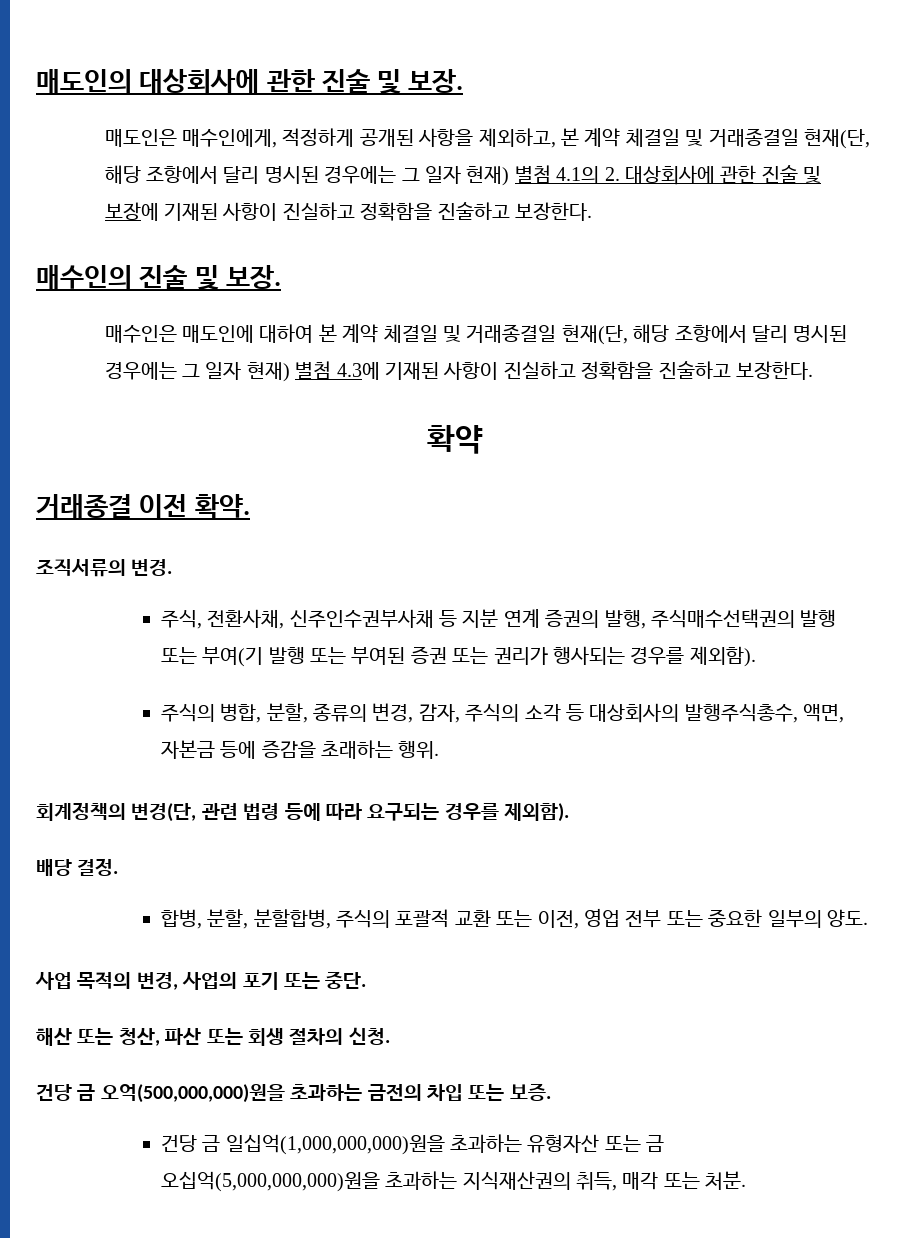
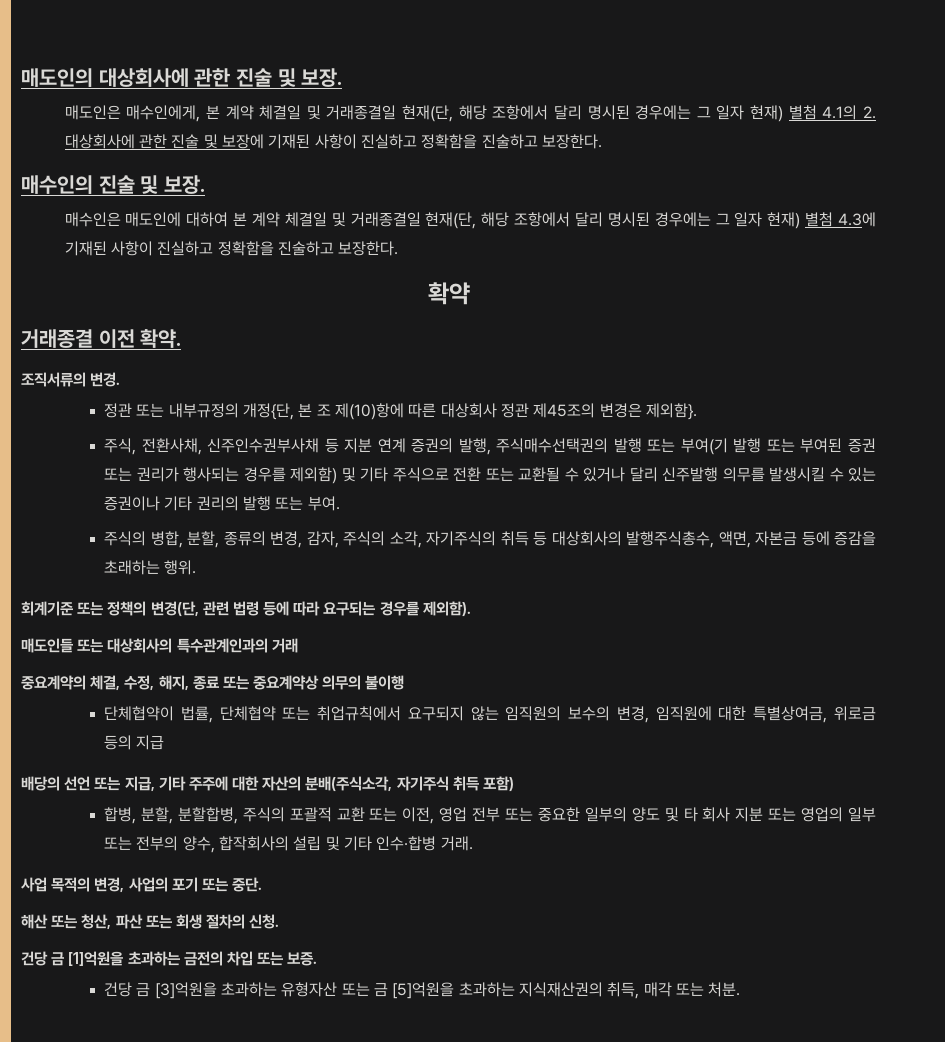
- 매도인은 매수인에게, 적정하게 공개된 사항을 제외하고, 본 계약 체결일 및 거래종결일 현재(단, 해당 조항에서 달리 명시된 경우에는 그 일자 현재) 별첨 4.1의 2. 대상회사에 관한 진술 및 보장에 기재된 사항이 진실하고 정확함을 진술하고 보장한다.
+ 매도인은 매수인에게, 본 계약 체결일 및 거래종결일 현재(단, 해당 조항에서 달리 명시된 경우에는 그 일자 현재) 별첨 4.1의 2. 대상회사에 관한 진술 및 보장에 기재된 사항이 진실하고 정확함을 진술하고 보장한다.
+ 정관 또는 내부규정의 개정{단, 본 조 제(10)항에 따른 대상회사 정관 제45조의 변경은 제외함}.
- 주식, 전환사채, 신주인수권부사채 등 지분 연계 증권의 발행, 주식매수선택권의 발행 또는 부여(기 발행 또는 부여된 증권 또는 권리가 행사되는 경우를 제외함).
+ 주식, 전환사채, 신주인수권부사채 등 지분 연계 증권의 발행, 주식매수선택권의 발행 또는 부여(기 발행 또는 부여된 증권 또는 권리가 행사되는 경우를 제외함) 및 기타 주식으로 전환 또는 교환될 수 있거나 달리 신주발행 의무를 발생시킬 수 있는 증권이나 기타 권리의 발행 또는 부여.
- 주식의 병합, 분할, 종류의 변경, 감자, 주식의 소각 등 대상회사의 발행주식총수, 액면, 자본금 등에 증감을 초래하는 행위.
+ 주식의 병합, 분할, 종류의 변경, 감자, 주식의 소각, 자기주식의 취득 등 대상회사의 발행주식총수, 액면, 자본금 등에 증감을 초래하는 행위.
- 회계정책의 변경(단, 관련 법령 등에 따라 요구되는 경우를 제외함).
+ 회계기준 또는 정책의 변경(단, 관련 법령 등에 따라 요구되는 경우를 제외함).
- 배당 결정.
+ 매도인들 또는 대상회사의 특수관계인과의 거래
+ 중요계약의 체결, 수정, 해지, 종료 또는 중요계약상 의무의 불이행
+ 단체협약이 법률, 단체협약 또는 취업규칙에서 요구되지 않는 임직원의 보수의 변경, 임직원에 대한 특별상여금, 위로금 등의 지급
+ 배당의 선언 또는 지급, 기타 주주에 대한 자산의 분배(주식소각, 자기주식 취득 포함)
- 합병, 분할, 분할합병, 주식의 포괄적 교환 또는 이전, 영업 전부 또는 중요한 일부의 양도.
+ 합병, 분할, 분할합병, 주식의 포괄적 교환 또는 이전, 영업 전부 또는 중요한 일부의 양도 및 타 회사 지분 또는 영업의 일부 또는 전부의 양수, 합작회사의 설립 및 기타 인수·합병 거래.
- 건당 금 오억(500,000,000)원을 초과하는 금전의 차입 또는 보증.
+ 건당 금 [1]억원을 초과하는 금전의 차입 또는 보증.
- 건당 금 일십억(1,000,000,000)원을 초과하는 유형자산 또는 금 오십억(5,000,000,000)원을 초과하는 지식재산권의 취득, 매각 또는 처분.
+ 건당 금 [3]억원을 초과하는 유형자산 또는 금 [5]억원을 초과하는 지식재산권의 취득, 매각 또는 처분.

